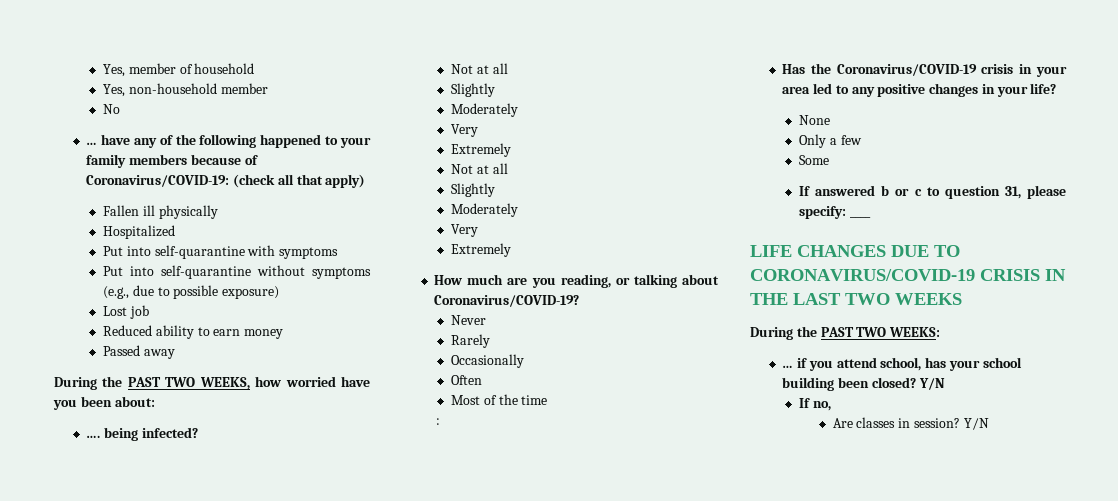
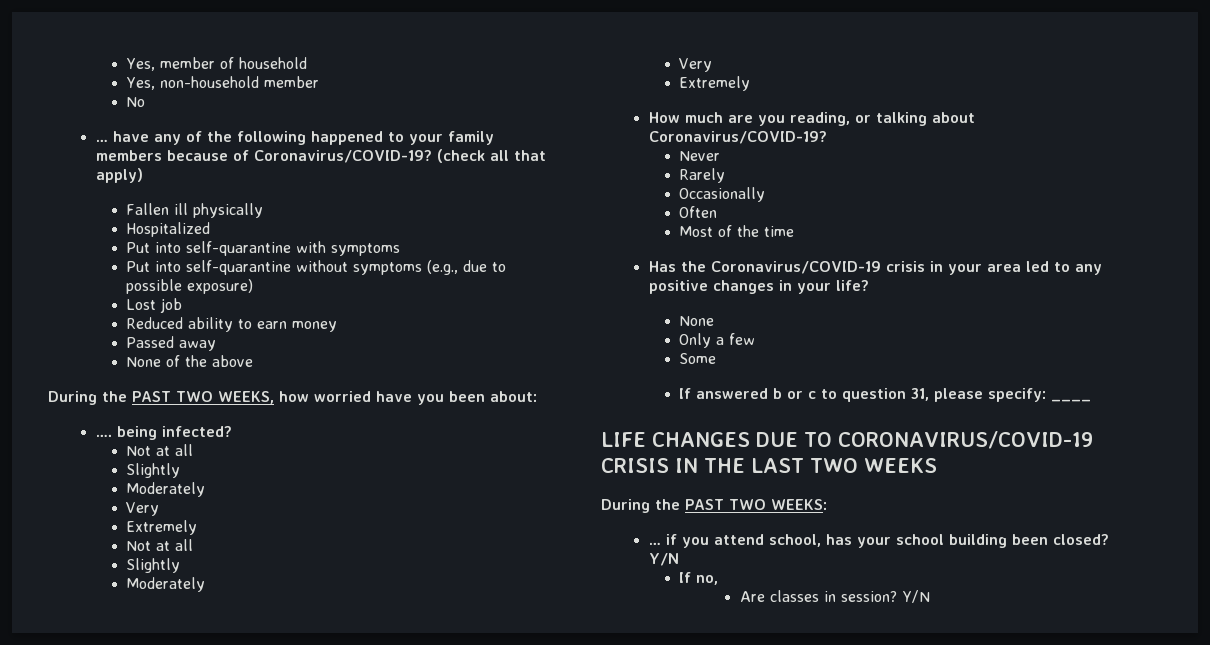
- … have any of the following happened to your family members because of Coronavirus/COVID-19: (check all that apply)
+ … have any of the following happened to your family members because of Coronavirus/COVID-19? (check all that apply)
+ None of the above
- :

